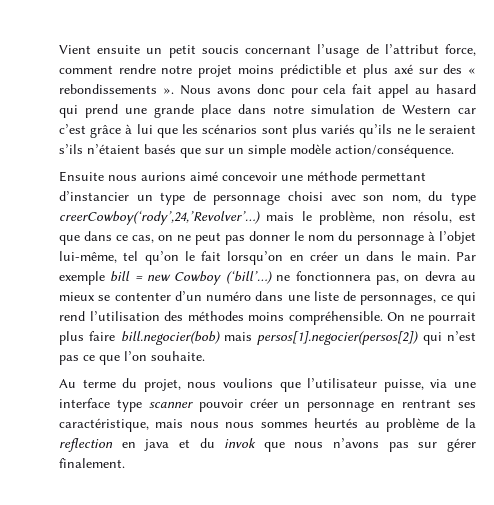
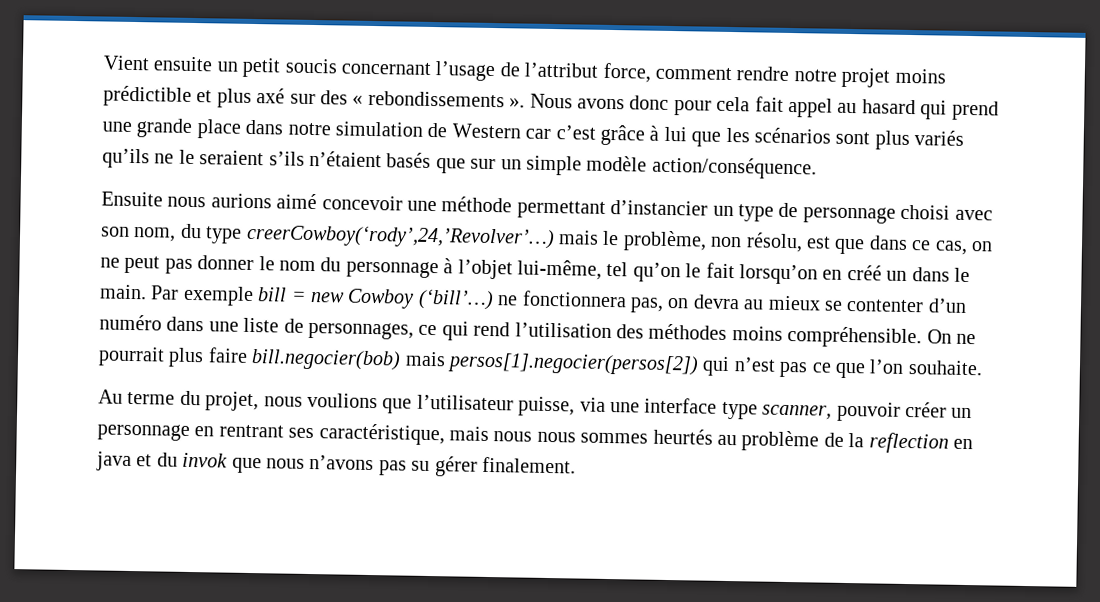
- Ensuite nous aurions aimé concevoir une méthode permettant d’instancier un type de personnage choisi avec son nom, du type creerCowboy(‘rody’,24,’Revolver’…) mais le problème, non résolu, est que dans ce cas, on ne peut pas donner le nom du personnage à l’objet lui-même, tel qu’on le fait lorsqu’on en créer un dans le main.
+ Ensuite nous aurions aimé concevoir une méthode permettant d’instancier un type de personnage choisi avec son nom, du type creerCowboy(‘rody’,24,’Revolver’…) mais le problème, non résolu, est que dans ce cas, on ne peut pas donner le nom du personnage à l’objet lui-même, tel qu’on le fait lorsqu’on en créé un dans le main.
- Au terme du projet, nous voulions que l’utilisateur puisse, via une interface type scanner pouvoir créer un personnage en rentrant ses caractéristique, mais nous nous sommes heurtés au problème de la reflection en java et du invok que nous n’avons pas sur gérer finalement.
+ Au terme du projet, nous voulions que l’utilisateur puisse, via une interface type scanner, pouvoir créer un personnage en rentrant ses caractéristique, mais nous nous sommes heurtés au problème de la reflection en java et du invok que nous n’avons pas su gérer finalement.

